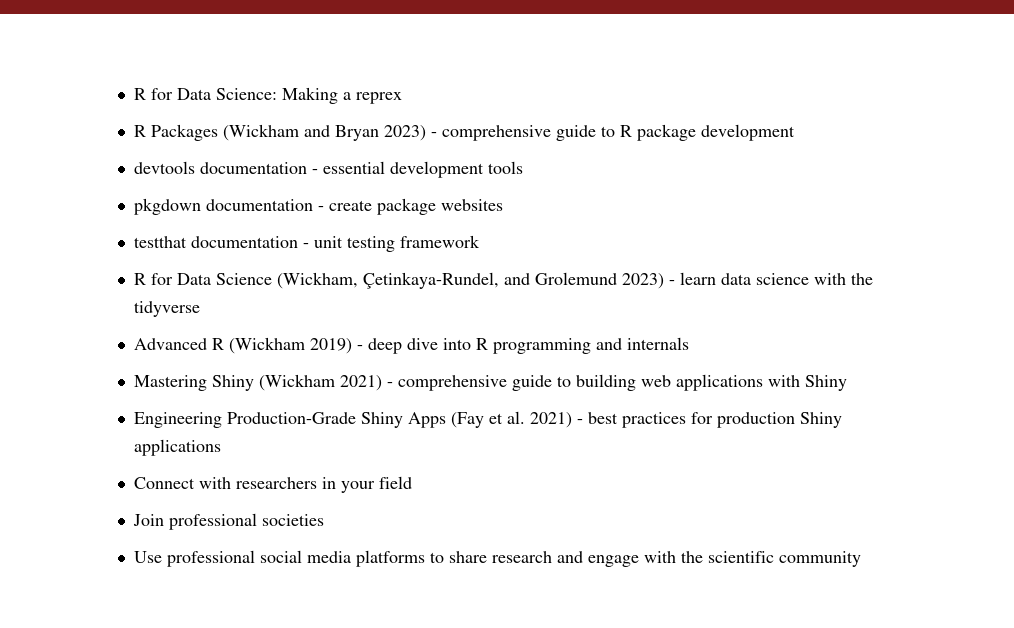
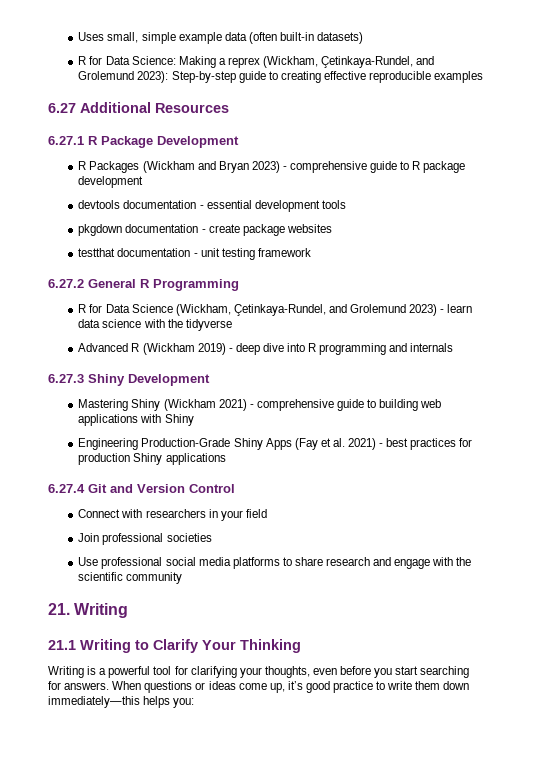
+ Uses small, simple example data (often built-in datasets)
- R for Data Science: Making a reprex
+ R for Data Science: Making a reprex (Wickham, Çetinkaya-Rundel, and Grolemund 2023): Step-by-step guide to creating effective reproducible examples
+ 6.27 Additional Resources
+ 6.27.1 R Package Development
+ 6.27.2 General R Programming
+ 6.27.3 Shiny Development
+ 6.27.4 Git and Version Control
+ 21. Writing
+ 21.1 Writing to Clarify Your Thinking
+ Writing is a powerful tool for clarifying your thoughts, even before you start searching for answers. When questions or ideas come up, it’s good practice to write them down immediately—this helps you:

